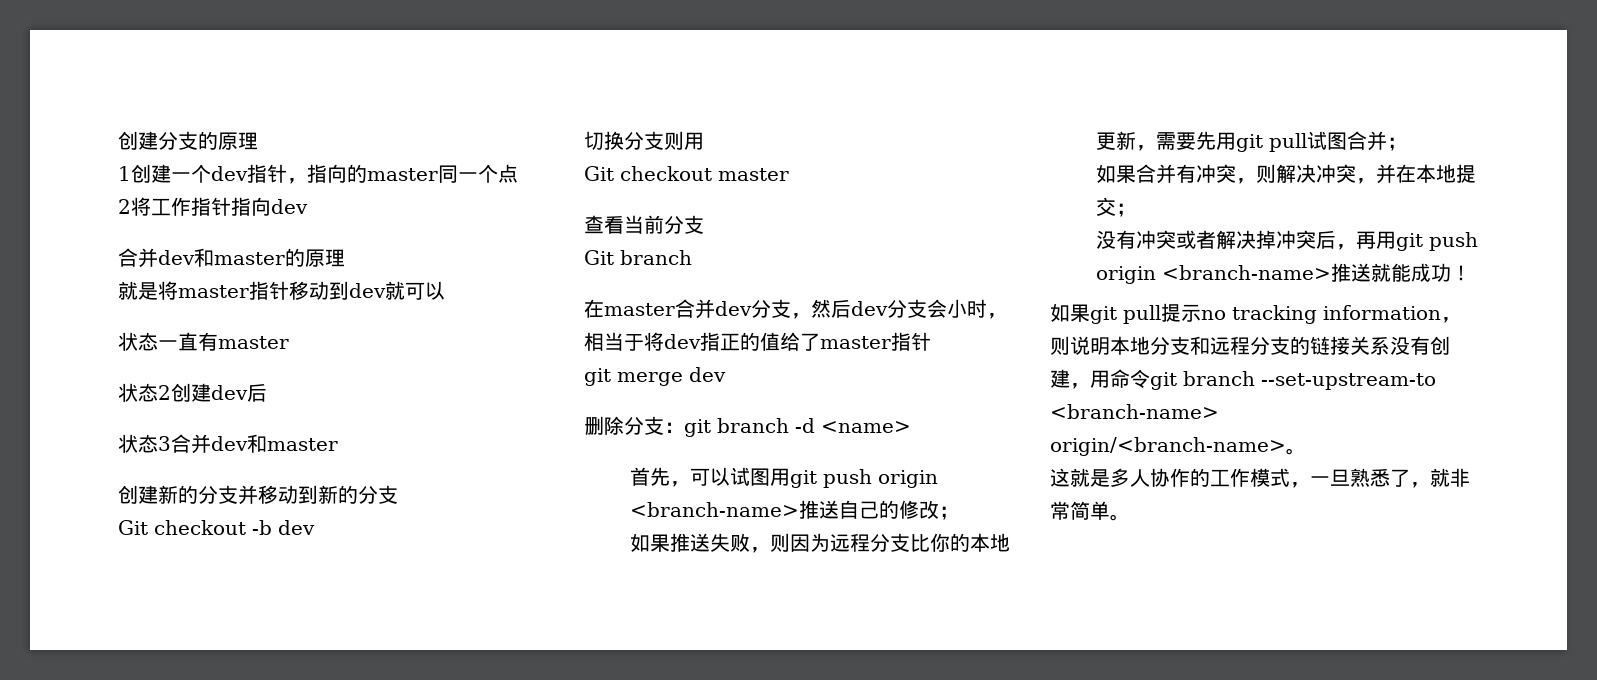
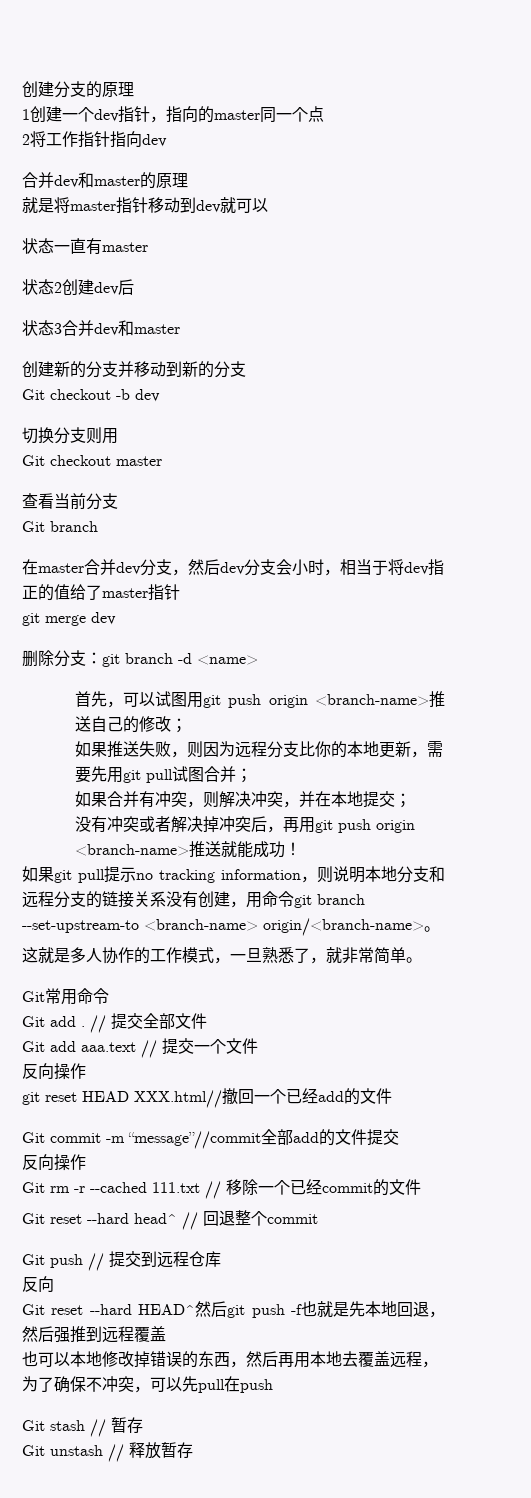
+ Git常用命令
+ Git add . // 提交全部文件
+ Git add aaa.text // 提交一个文件
+ 反向操作
+ git reset HEAD XXX.html//撤回一个已经add的文件
+ Git commit -m “message”//commit全部add的文件提交
+ 反向操作
+ Git rm -r --cached 111.txt // 移除一个已经commit的文件
+ Git reset --hard head^ // 回退整个commit
+ Git push // 提交到远程仓库
+ 反向
+ Git reset --hard HEAD^然后git push -f也就是先本地回退，然后强推到远程覆盖
+ 也可以本地修改掉错误的东西，然后再用本地去覆盖远程，为了确保不冲突，可以先pull在push
+ Git stash // 暂存
+ Git unstash // 释放暂存

